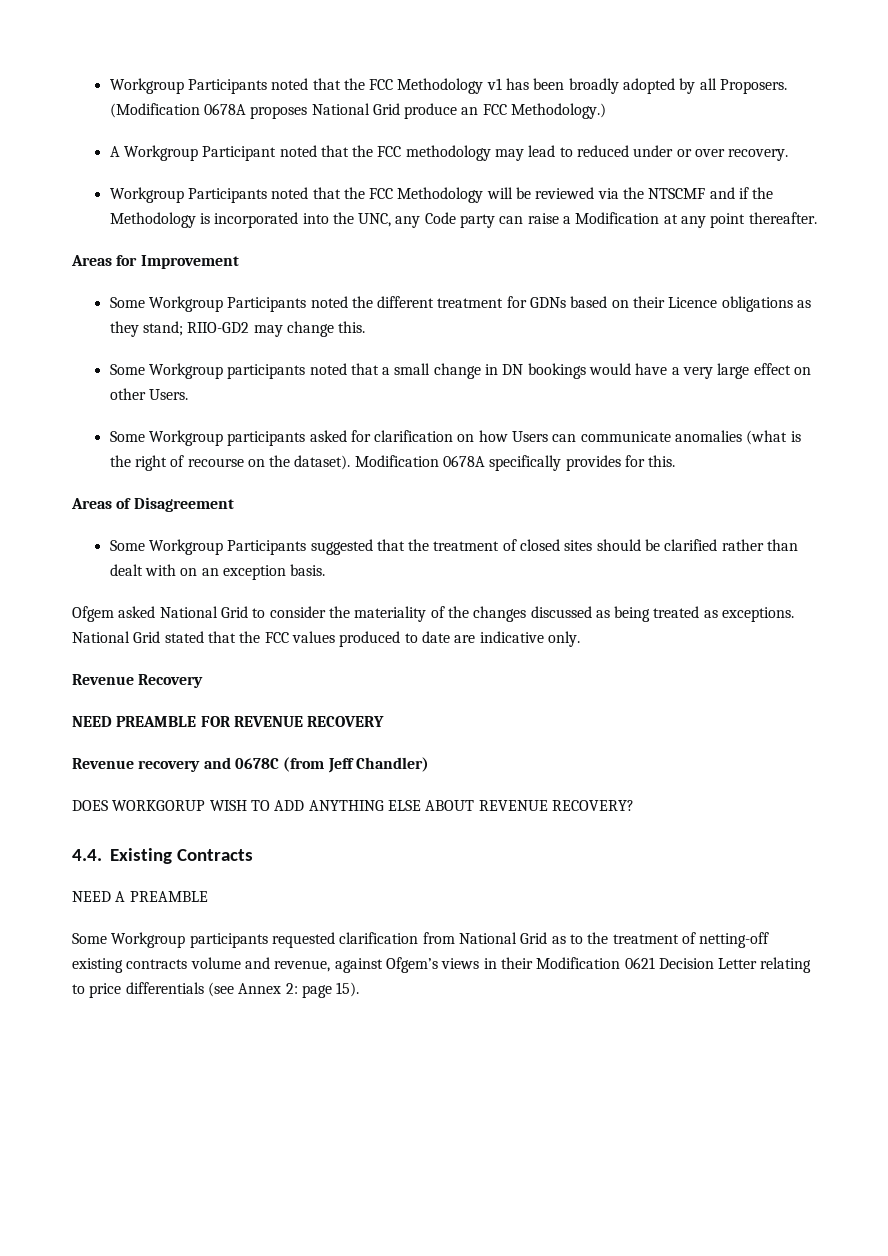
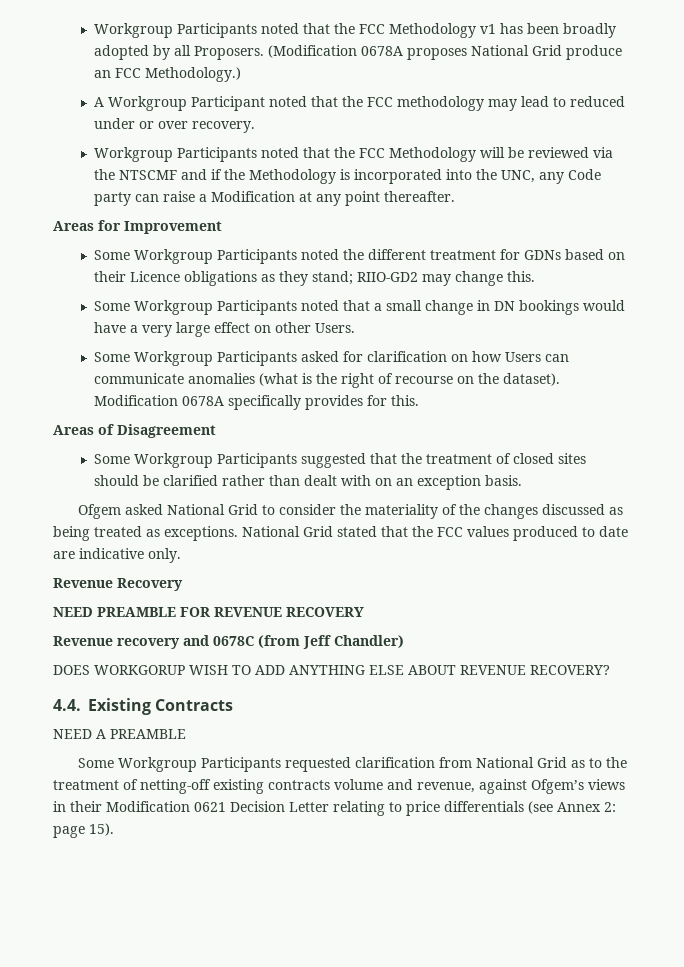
- Some Workgroup participants noted that a small change in DN bookings would have a very large effect on other Users.
+ Some Workgroup Participants noted that a small change in DN bookings would have a very large effect on other Users.
- Some Workgroup participants asked for clarification on how Users can communicate anomalies (what is the right of recourse on the dataset).
+ Some Workgroup Participants asked for clarification on how Users can communicate anomalies (what is the right of recourse on the dataset).
- Some Workgroup participants requested clarification from National Grid as to the treatment of netting-off existing contracts volume and revenue, against Ofgem’s views in their Modification 0621 Decision Letter relating to price differentials (see Annex 2: page 15).
+ Some Workgroup Participants requested clarification from National Grid as to the treatment of netting-off existing contracts volume and revenue, against Ofgem’s views in their Modification 0621 Decision Letter relating to price differentials (see Annex 2: page 15).

